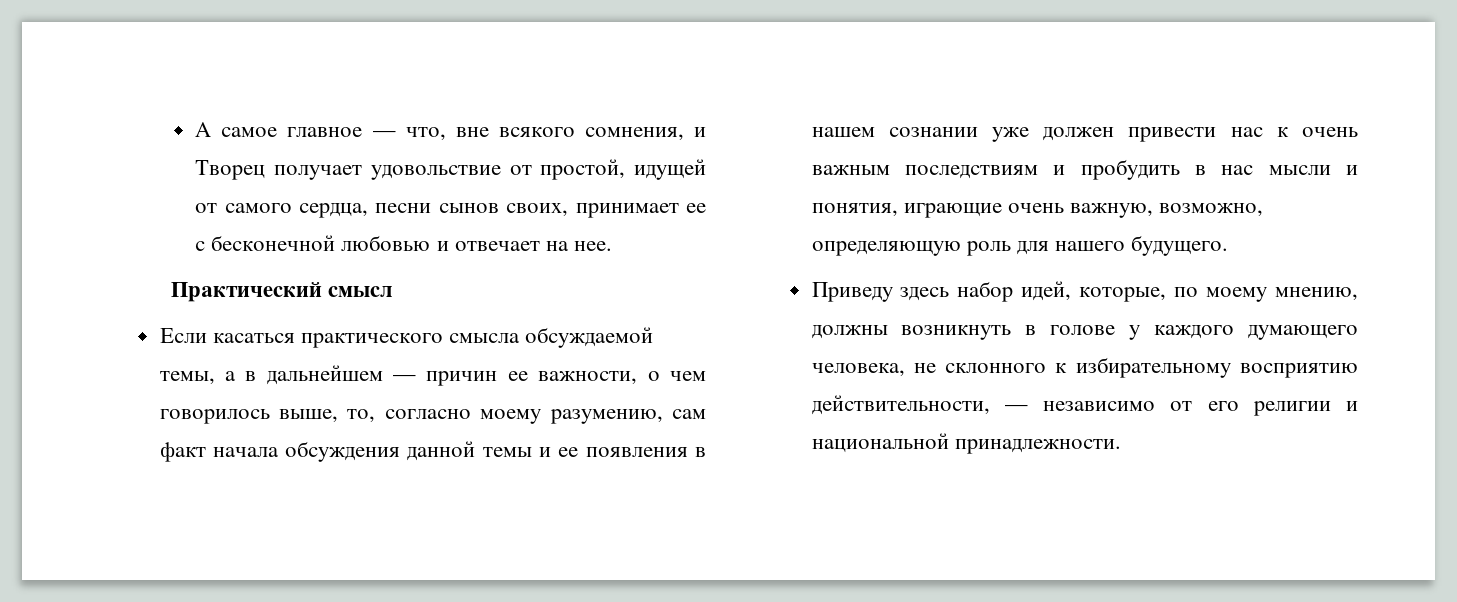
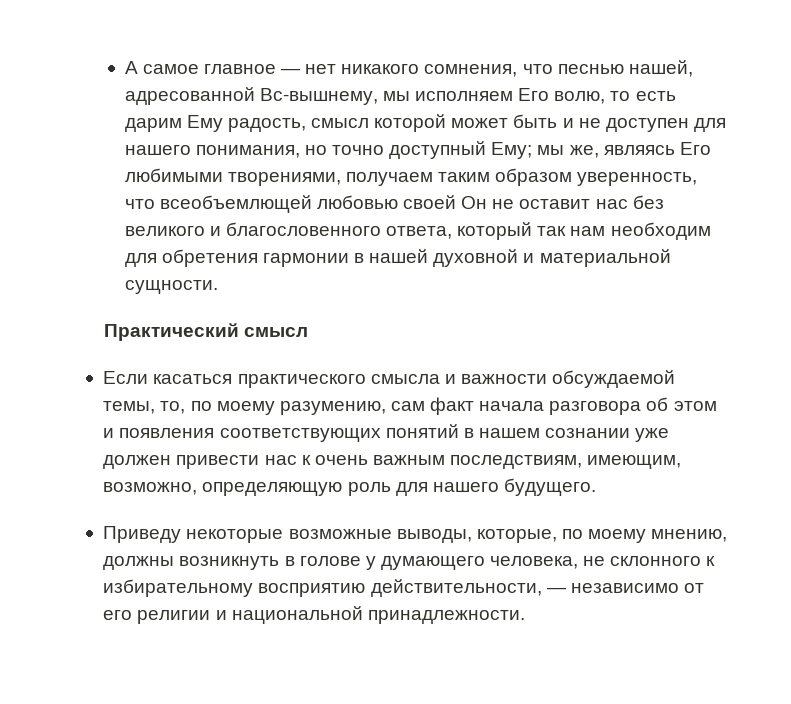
- А самое главное — что, вне всякого сомнения, и Творец получает удовольствие от простой, идущей от самого сердца, песни сынов своих, принимает ее с бесконечной любовью и отвечает на нее.
+ А самое главное — нет никакого сомнения, что песнью нашей, адресованной Вс-вышнему, мы исполняем Его волю, то есть дарим Ему радость, смысл которой может быть и не доступен для нашего понимания, но точно доступный Ему; мы же, являясь Его любимыми творениями, получаем таким образом уверенность, что всеобъемлющей любовью своей Он не оставит нас без великого и благословенного ответа, который так нам необходим для обретения гармонии в нашей духовной и материальной сущности.
- Если касаться практического смысла обсуждаемой темы, а в дальнейшем — причин ее важности, о чем говорилось выше, то, согласно моему разумению, сам факт начала обсуждения данной темы и ее появления в нашем сознании уже должен привести нас к очень важным последствиям и пробудить в нас мысли и понятия, играющие очень важную, возможно, определяющую роль для нашего будущего.
+ Если касаться практического смысла и важности обсуждаемой темы, то, по моему разумению, сам факт начала разговора об этом и появления соответствующих понятий в нашем сознании уже должен привести нас к очень важным последствиям, имеющим, возможно, определяющую роль для нашего будущего.
- Приведу здесь набор идей, которые, по моему мнению, должны возникнуть в голове у каждого думающего человека, не склонного к избирательному восприятию действительности, — независимо от его религии и национальной принадлежности.
+ Приведу некоторые возможные выводы, которые, по моему мнению, должны возникнуть в голове у думающего человека, не склонного к избирательному восприятию действительности, — независимо от его религии и национальной принадлежности.

